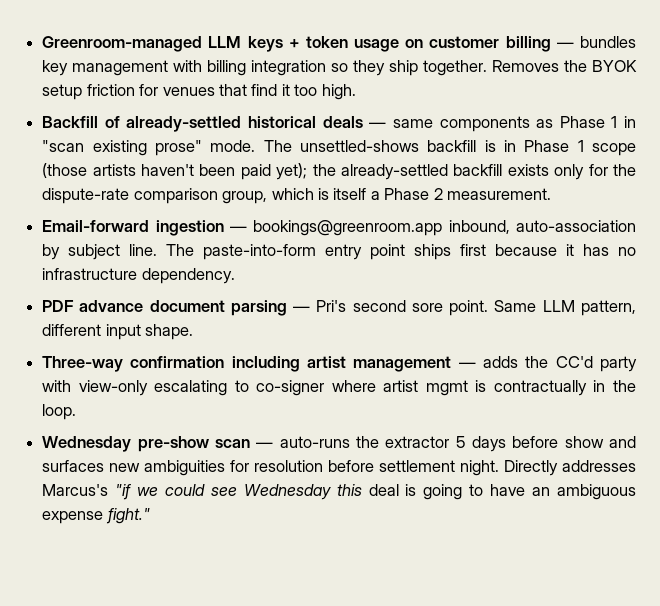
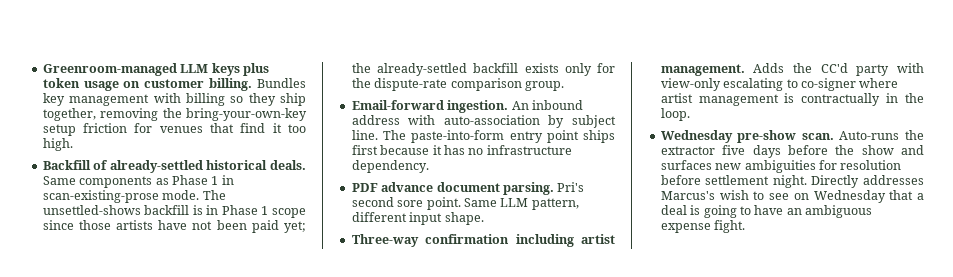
- Greenroom-managed LLM keys + token usage on customer billing — bundles key management with billing integration so they ship together. Removes the BYOK setup friction for venues that find it too high.
+ Greenroom-managed LLM keys plus token usage on customer billing. Bundles key management with billing so they ship together, removing the bring-your-own-key setup friction for venues that find it too high.
- Backfill of already-settled historical deals — same components as Phase 1 in "scan existing prose" mode.
+ Backfill of already-settled historical deals. Same components as Phase 1 in scan-existing-prose mode.
- The unsettled-shows backfill is in Phase 1 scope (those artists haven't been paid yet); the already-settled backfill exists only for the dispute-rate comparison group, which is itself a Phase 2 measurement.
- Email-forward ingestion — bookings@greenroom.app inbound, auto-association by subject line.
+ The unsettled-shows backfill is in Phase 1 scope since those artists have not been paid yet; the already-settled backfill exists only for the dispute-rate comparison group.
+ Email-forward ingestion. An inbound address with auto-association by subject line.
- PDF advance document parsing — Pri's second sore point.
+ PDF advance document parsing. Pri's second sore point.
- Three-way confirmation including artist management — adds the CC'd party with view-only escalating to co-signer where artist mgmt is contractually in the loop.
+ Three-way confirmation including artist management. Adds the CC'd party with view-only escalating to co-signer where artist management is contractually in the loop.
- Wednesday pre-show scan — auto-runs the extractor 5 days before show and surfaces new ambiguities for resolution before settlement night.
+ Wednesday pre-show scan. Auto-runs the extractor five days before the show and surfaces new ambiguities for resolution before settlement night.
- Directly addresses Marcus's "if we could see Wednesday this deal is going to have an ambiguous expense fight."
+ Directly addresses Marcus's wish to see on Wednesday that a deal is going to have an ambiguous expense fight.

